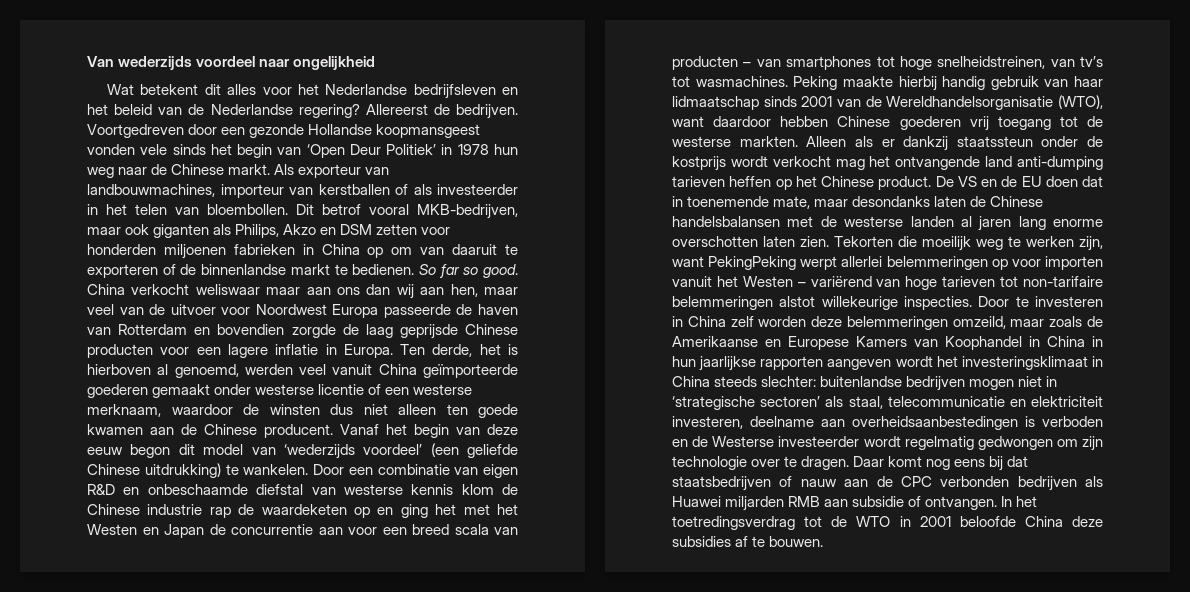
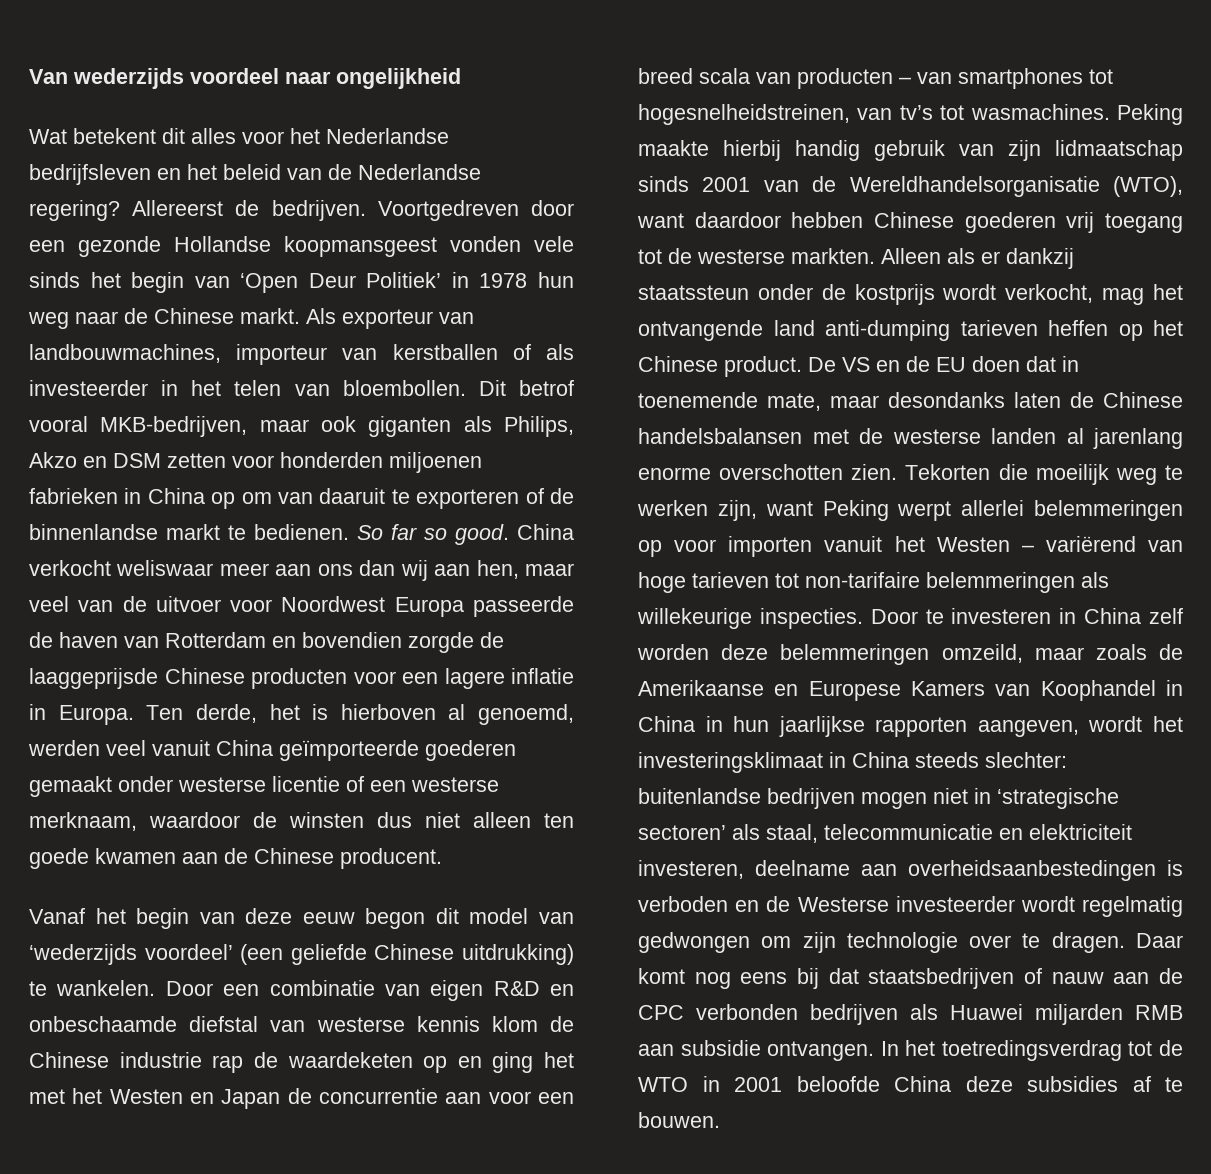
- China verkocht weliswaar maar aan ons dan wij aan hen, maar veel van de uitvoer voor Noordwest Europa passeerde de haven van Rotterdam en bovendien zorgde de laag geprijsde Chinese producten voor een lagere inflatie in Europa.
+ China verkocht weliswaar meer aan ons dan wij aan hen, maar veel van de uitvoer voor Noordwest Europa passeerde de haven van Rotterdam en bovendien zorgde de laaggeprijsde Chinese producten voor een lagere inflatie in Europa.
- Ten derde, het is hierboven al genoemd, werden veel vanuit China geïmporteerde goederen gemaakt onder westerse licentie of een westerse merknaam, waardoor de winsten dus niet alleen ten goede kwamen aan de Chinese producent. Vanaf het begin van deze eeuw begon dit model van ‘wederzijds voordeel’ (een geliefde Chinese uitdrukking) te wankelen.
+ Ten derde, het is hierboven al genoemd, werden veel vanuit China geïmporteerde goederen gemaakt onder westerse licentie of een westerse merknaam, waardoor de winsten dus niet alleen ten goede kwamen aan de Chinese producent.
+ Vanaf het begin van deze eeuw begon dit model van ‘wederzijds voordeel’ (een geliefde Chinese uitdrukking) te wankelen.
- Door een combinatie van eigen R&D en onbeschaamde diefstal van westerse kennis klom de Chinese industrie rap de waardeketen op en ging het met het Westen en Japan de concurrentie aan voor een breed scala van producten – van smartphones tot hoge snelheidstreinen, van tv’s tot wasmachines.
+ Door een combinatie van eigen R&D en onbeschaamde diefstal van westerse kennis klom de Chinese industrie rap de waardeketen op en ging het met het Westen en Japan de concurrentie aan voor een breed scala van producten – van smartphones tot hogesnelheidstreinen, van tv’s tot wasmachines.
- Peking maakte hierbij handig gebruik van haar lidmaatschap sinds 2001 van de Wereldhandelsorganisatie (WTO), want daardoor hebben Chinese goederen vrij toegang tot de westerse markten.
+ Peking maakte hierbij handig gebruik van zijn lidmaatschap sinds 2001 van de Wereldhandelsorganisatie (WTO), want daardoor hebben Chinese goederen vrij toegang tot de westerse markten.
- Alleen als er dankzij staatssteun onder de kostprijs wordt verkocht mag het ontvangende land anti-dumping tarieven heffen op het Chinese product.
+ Alleen als er dankzij staatssteun onder de kostprijs wordt verkocht, mag het ontvangende land anti-dumping tarieven heffen op het Chinese product.
- De VS en de EU doen dat in toenemende mate, maar desondanks laten de Chinese handelsbalansen met de westerse landen al jaren lang enorme overschotten laten zien.
+ De VS en de EU doen dat in toenemende mate, maar desondanks laten de Chinese handelsbalansen met de westerse landen al jarenlang enorme overschotten zien.
- Tekorten die moeilijk weg te werken zijn, want PekingPeking werpt allerlei belemmeringen op voor importen vanuit het Westen – variërend van hoge tarieven tot non-tarifaire belemmeringen alstot willekeurige inspecties.
+ Tekorten die moeilijk weg te werken zijn, want Peking werpt allerlei belemmeringen op voor importen vanuit het Westen – variërend van hoge tarieven tot non-tarifaire belemmeringen als willekeurige inspecties.
- Door te investeren in China zelf worden deze belemmeringen omzeild, maar zoals de Amerikaanse en Europese Kamers van Koophandel in China in hun jaarlijkse rapporten aangeven wordt het investeringsklimaat in China steeds slechter:
+ Door te investeren in China zelf worden deze belemmeringen omzeild, maar zoals de Amerikaanse en Europese Kamers van Koophandel in China in hun jaarlijkse rapporten aangeven, wordt het investeringsklimaat in China steeds slechter:
- Daar komt nog eens bij dat staatsbedrijven of nauw aan de CPC verbonden bedrijven als Huawei miljarden RMB aan subsidie of ontvangen.
+ Daar komt nog eens bij dat staatsbedrijven of nauw aan de CPC verbonden bedrijven als Huawei miljarden RMB aan subsidie ontvangen.

